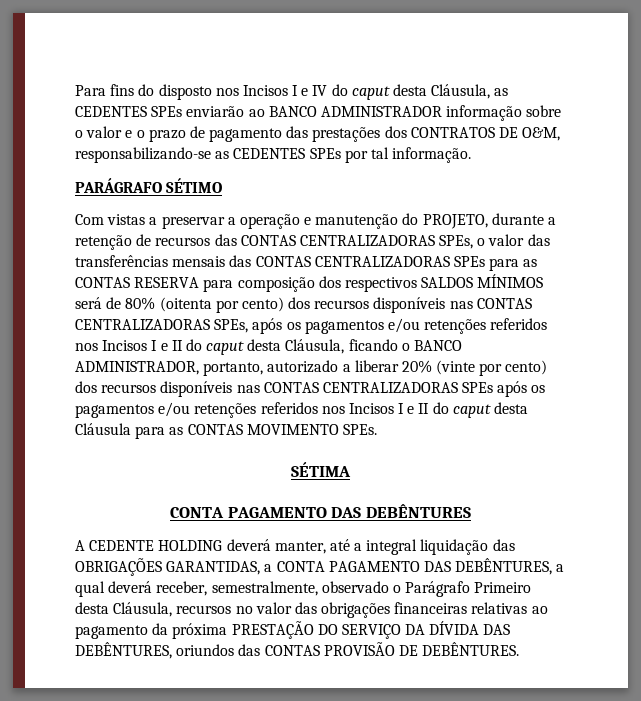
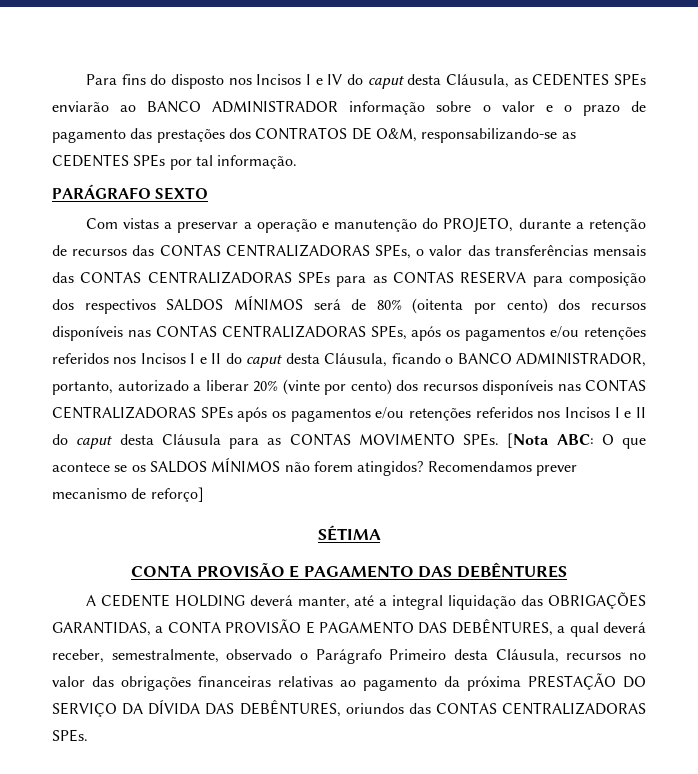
- PARÁGRAFO SÉTIMO
+ PARÁGRAFO SEXTO
+ [Nota ABC: O que acontece se os SALDOS MÍNIMOS não forem atingidos? Recomendamos prever mecanismo de reforço]
- CONTA PAGAMENTO DAS DEBÊNTURES
+ CONTA PROVISÃO E PAGAMENTO DAS DEBÊNTURES
- A CEDENTE HOLDING deverá manter, até a integral liquidação das OBRIGAÇÕES GARANTIDAS, a CONTA PAGAMENTO DAS DEBÊNTURES, a qual deverá receber, semestralmente, observado o Parágrafo Primeiro desta Cláusula, recursos no valor das obrigações financeiras relativas ao pagamento da próxima PRESTAÇÃO DO SERVIÇO DA DÍVIDA DAS DEBÊNTURES, oriundos das CONTAS PROVISÃO DE DEBÊNTURES.
+ A CEDENTE HOLDING deverá manter, até a integral liquidação das OBRIGAÇÕES GARANTIDAS, a CONTA PROVISÃO E PAGAMENTO DAS DEBÊNTURES, a qual deverá receber, semestralmente, observado o Parágrafo Primeiro desta Cláusula, recursos no valor das obrigações financeiras relativas ao pagamento da próxima PRESTAÇÃO DO SERVIÇO DA DÍVIDA DAS DEBÊNTURES, oriundos das CONTAS CENTRALIZADORAS SPEs.

